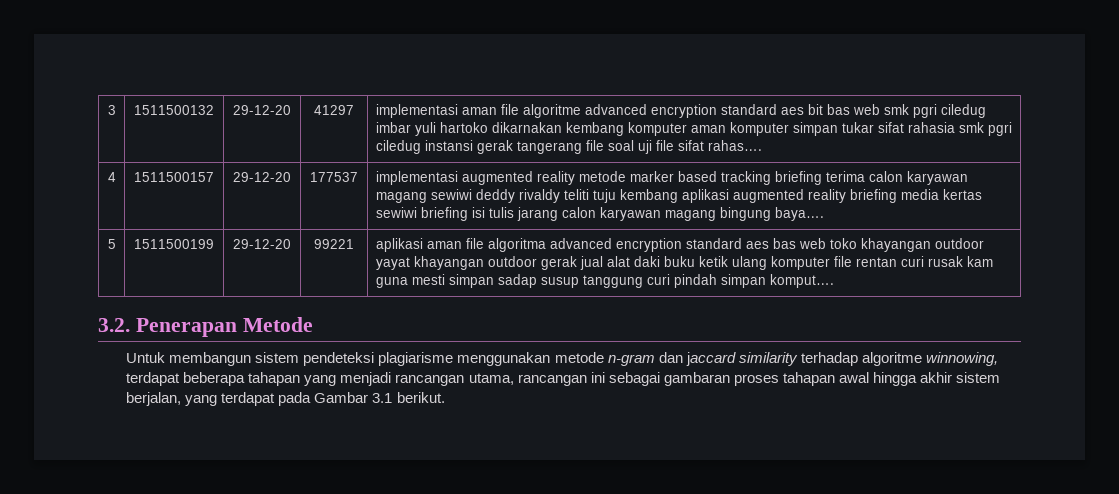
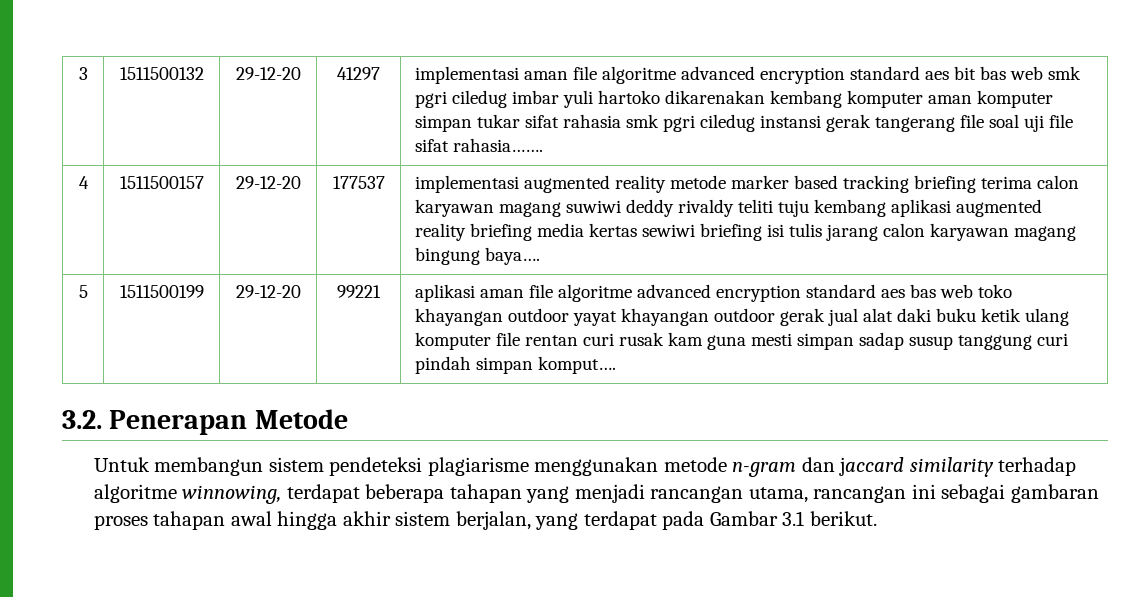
- implementasi aman file algoritme advanced encryption standard aes bit bas web smk pgri ciledug imbar yuli hartoko dikarnakan kembang komputer aman komputer simpan tukar sifat rahasia smk pgri ciledug instansi gerak tangerang file soal uji file sifat rahas….
+ implementasi aman file algoritme advanced encryption standard aes bit bas web smk pgri ciledug imbar yuli hartoko dikarenakan kembang komputer aman komputer simpan tukar sifat rahasia smk pgri ciledug instansi gerak tangerang file soal uji file sifat rahasia…….
- 4 | 1511500157 | 29-12-20 | 177537 | implementasi augmented reality metode marker based tracking briefing terima calon karyawan magang sewiwi deddy rivaldy teliti tuju kembang aplikasi augmented reality briefing media kertas sewiwi briefing isi tulis jarang calon karyawan magang bingung baya….
+ 4 | 1511500157 | 29-12-20 | 177537 | implementasi augmented reality metode marker based tracking briefing terima calon karyawan magang suwiwi deddy rivaldy teliti tuju kembang aplikasi augmented reality briefing media kertas sewiwi briefing isi tulis jarang calon karyawan magang bingung baya….
- aplikasi aman file algoritma advanced encryption standard aes bas web toko khayangan outdoor yayat khayangan outdoor gerak jual alat daki buku ketik ulang komputer file rentan curi rusak kam guna mesti simpan sadap susup tanggung curi pindah simpan komput….
+ aplikasi aman file algoritme advanced encryption standard aes bas web toko khayangan outdoor yayat khayangan outdoor gerak jual alat daki buku ketik ulang komputer file rentan curi rusak kam guna mesti simpan sadap susup tanggung curi pindah simpan komput….

